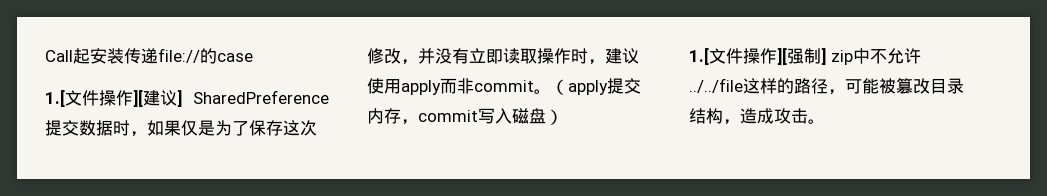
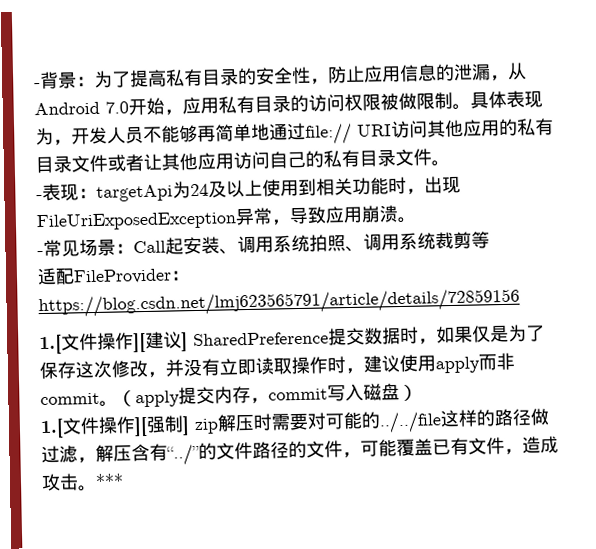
- Call起安装传递file://的case
+ -背景：为了提高私有目录的安全性，防止应用信息的泄漏，从Android 7.0开始，应用私有目录的访问权限被做限制。具体表现为，开发人员不能够再简单地通过file:// URI访问其他应用的私有目录文件或者让其他应用访问自己的私有目录文件。
+ -表现：targetApi为24及以上使用到相关功能时，出现FileUriExposedException异常，导致应用崩溃。
+ -常见场景：Call起安装、调用系统拍照、调用系统裁剪等
+ 适配FileProvider：https://blog.csdn.net/lmj623565791/article/details/72859156
- 1.[文件操作][强制] zip中不允许../../file这样的路径，可能被篡改目录结构，造成攻击。
+ 1.[文件操作][强制] zip解压时需要对可能的../../file这样的路径做过滤，解压含有“../”的文件路径的文件，可能覆盖已有文件，造成攻击。
+ ***

